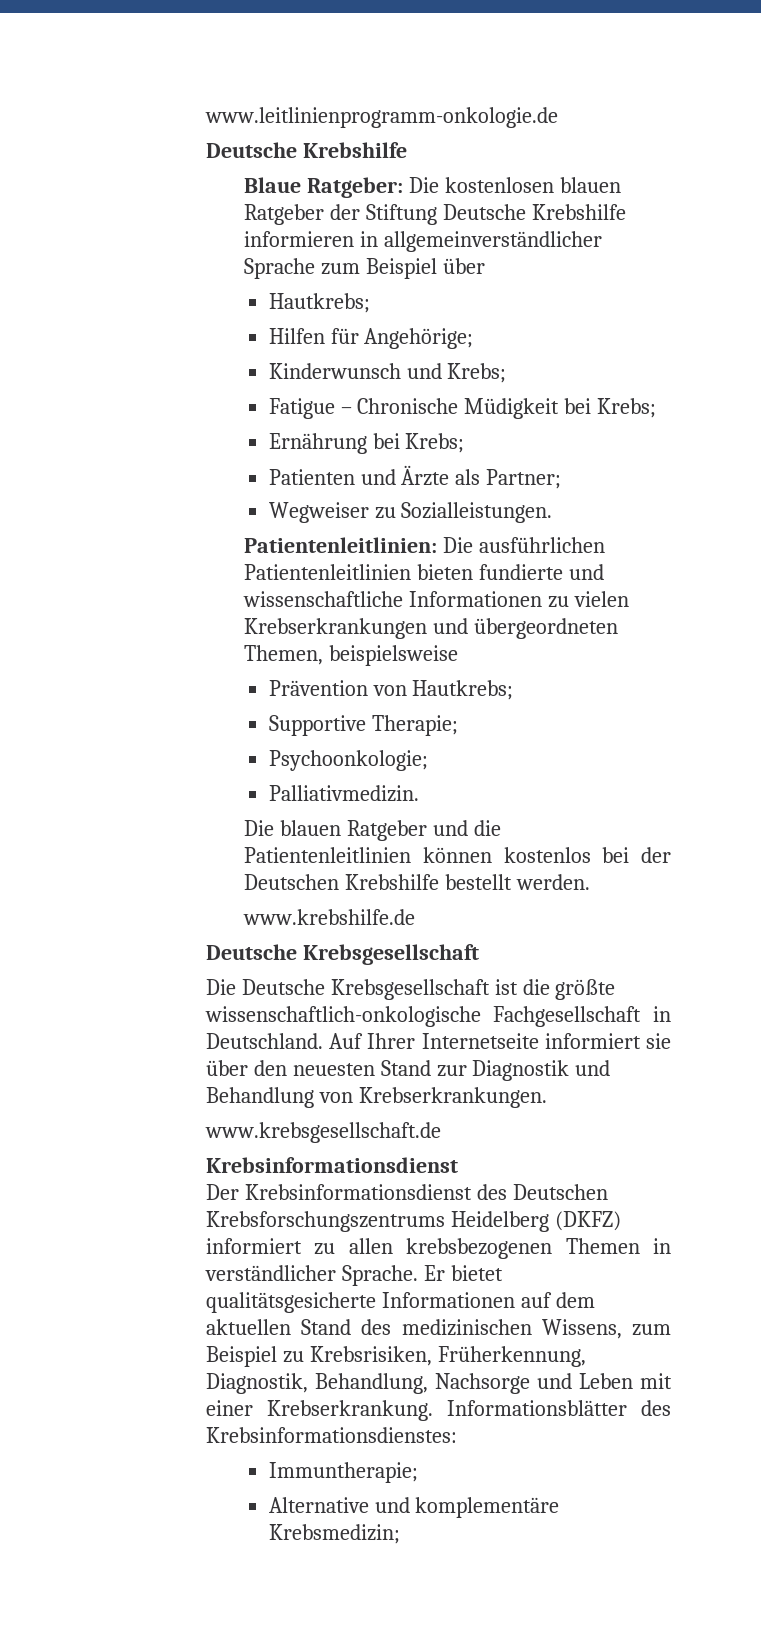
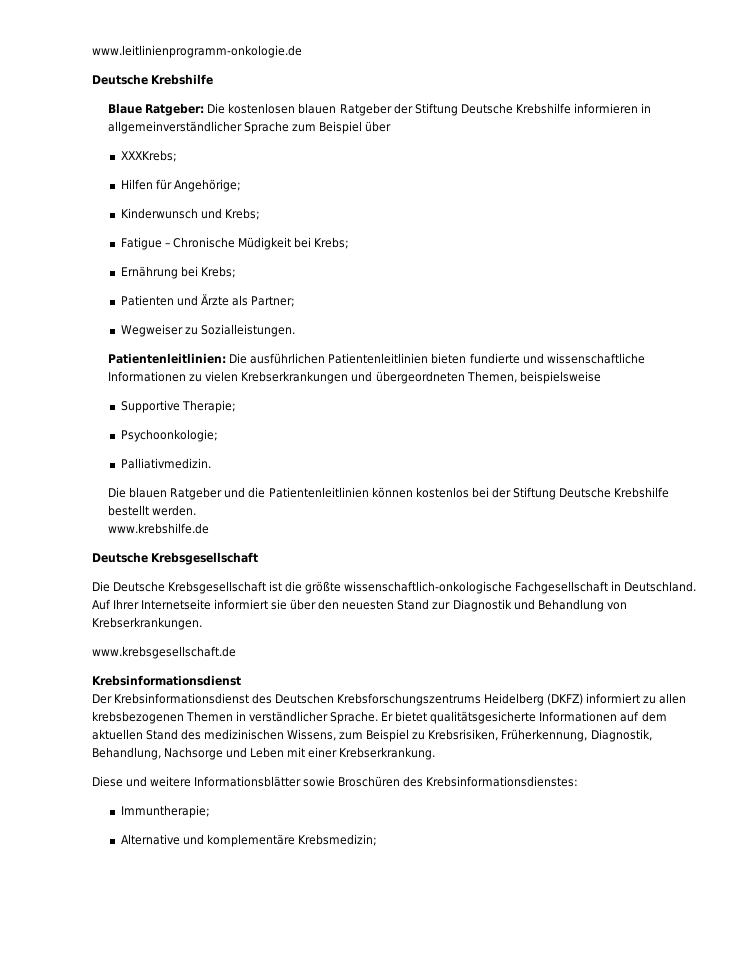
  Blaue Ratgeber: Die kostenlosen blauen Ratgeber der Stiftung Deutsche Krebshilfe informieren in allgemeinverständlicher Sprache zum Beispiel über
- Hautkrebs;
+ XXXKrebs;
- Prävention von Hautkrebs;
- Die blauen Ratgeber und die Patientenleitlinien können kostenlos bei der Deutschen Krebshilfe bestellt werden.
+ Die blauen Ratgeber und die Patientenleitlinien können kostenlos bei der Stiftung Deutsche Krebshilfe bestellt werden.
- Er bietet qualitätsgesicherte Informationen auf dem aktuellen Stand des medizinischen Wissens, zum Beispiel zu Krebsrisiken, Früherkennung, Diagnostik, Behandlung, Nachsorge und Leben mit einer Krebserkrankung. Informationsblätter des Krebsinformationsdienstes:
+ Er bietet qualitätsgesicherte Informationen auf dem aktuellen Stand des medizinischen Wissens, zum Beispiel zu Krebsrisiken, Früherkennung, Diagnostik, Behandlung, Nachsorge und Leben mit einer Krebserkrankung.
+ Diese und weitere Informationsblätter sowie Broschüren des Krebsinformationsdienstes:

